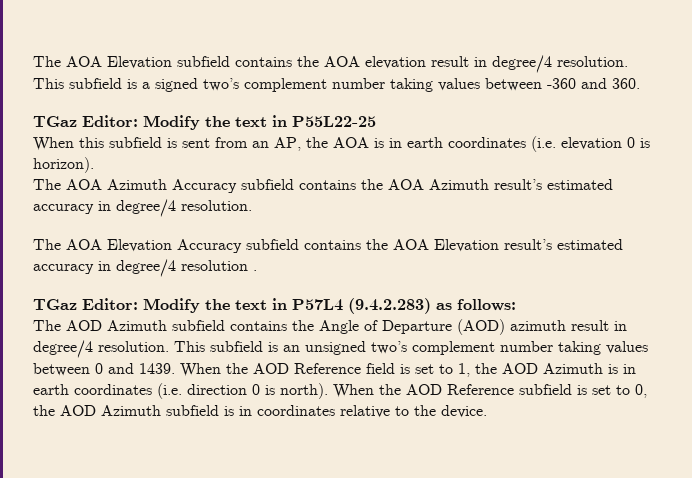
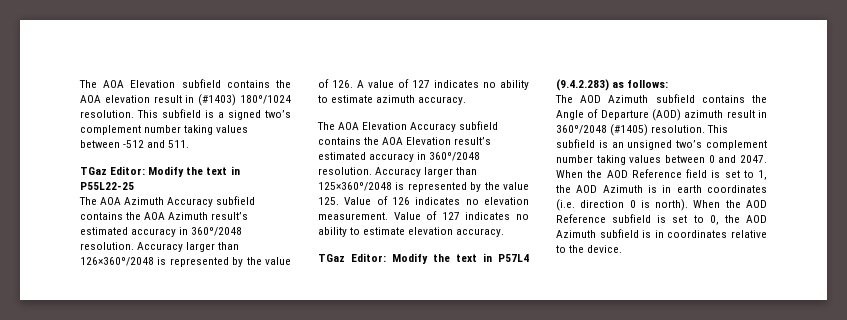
- The AOA Elevation subfield contains the AOA elevation result in degree/4 resolution.
+ The AOA Elevation subfield contains the AOA elevation result in (#1403) 180º/1024 resolution.
- This subfield is a signed two’s complement number taking values between -360 and 360.
+ This subfield is a signed two’s complement number taking values between -512 and 511.
- When this subfield is sent from an AP, the AOA is in earth coordinates (i.e. elevation 0 is horizon).
- The AOA Azimuth Accuracy subfield contains the AOA Azimuth result’s estimated accuracy in degree/4 resolution.
+ The AOA Azimuth Accuracy subfield contains the AOA Azimuth result’s estimated accuracy in 360º/2048 resolution. Accuracy larger than 126×360º/2048 is represented by the value of 126. A value of 127 indicates no ability to estimate azimuth accuracy.
- The AOA Elevation Accuracy subfield contains the AOA Elevation result’s estimated accuracy in degree/4 resolution .
+ The AOA Elevation Accuracy subfield contains the AOA Elevation result’s estimated accuracy in 360º/2048 resolution. Accuracy larger than 125×360º/2048 is represented by the value 125. Value of 126 indicates no elevation measurement. Value of 127 indicates no ability to estimate elevation accuracy.
- The AOD Azimuth subfield contains the Angle of Departure (AOD) azimuth result in degree/4 resolution.
+ The AOD Azimuth subfield contains the Angle of Departure (AOD) azimuth result in 360º/2048 (#1405) resolution.
- This subfield is an unsigned two’s complement number taking values between 0 and 1439.
+ This subfield is an unsigned two’s complement number taking values between 0 and 2047.

